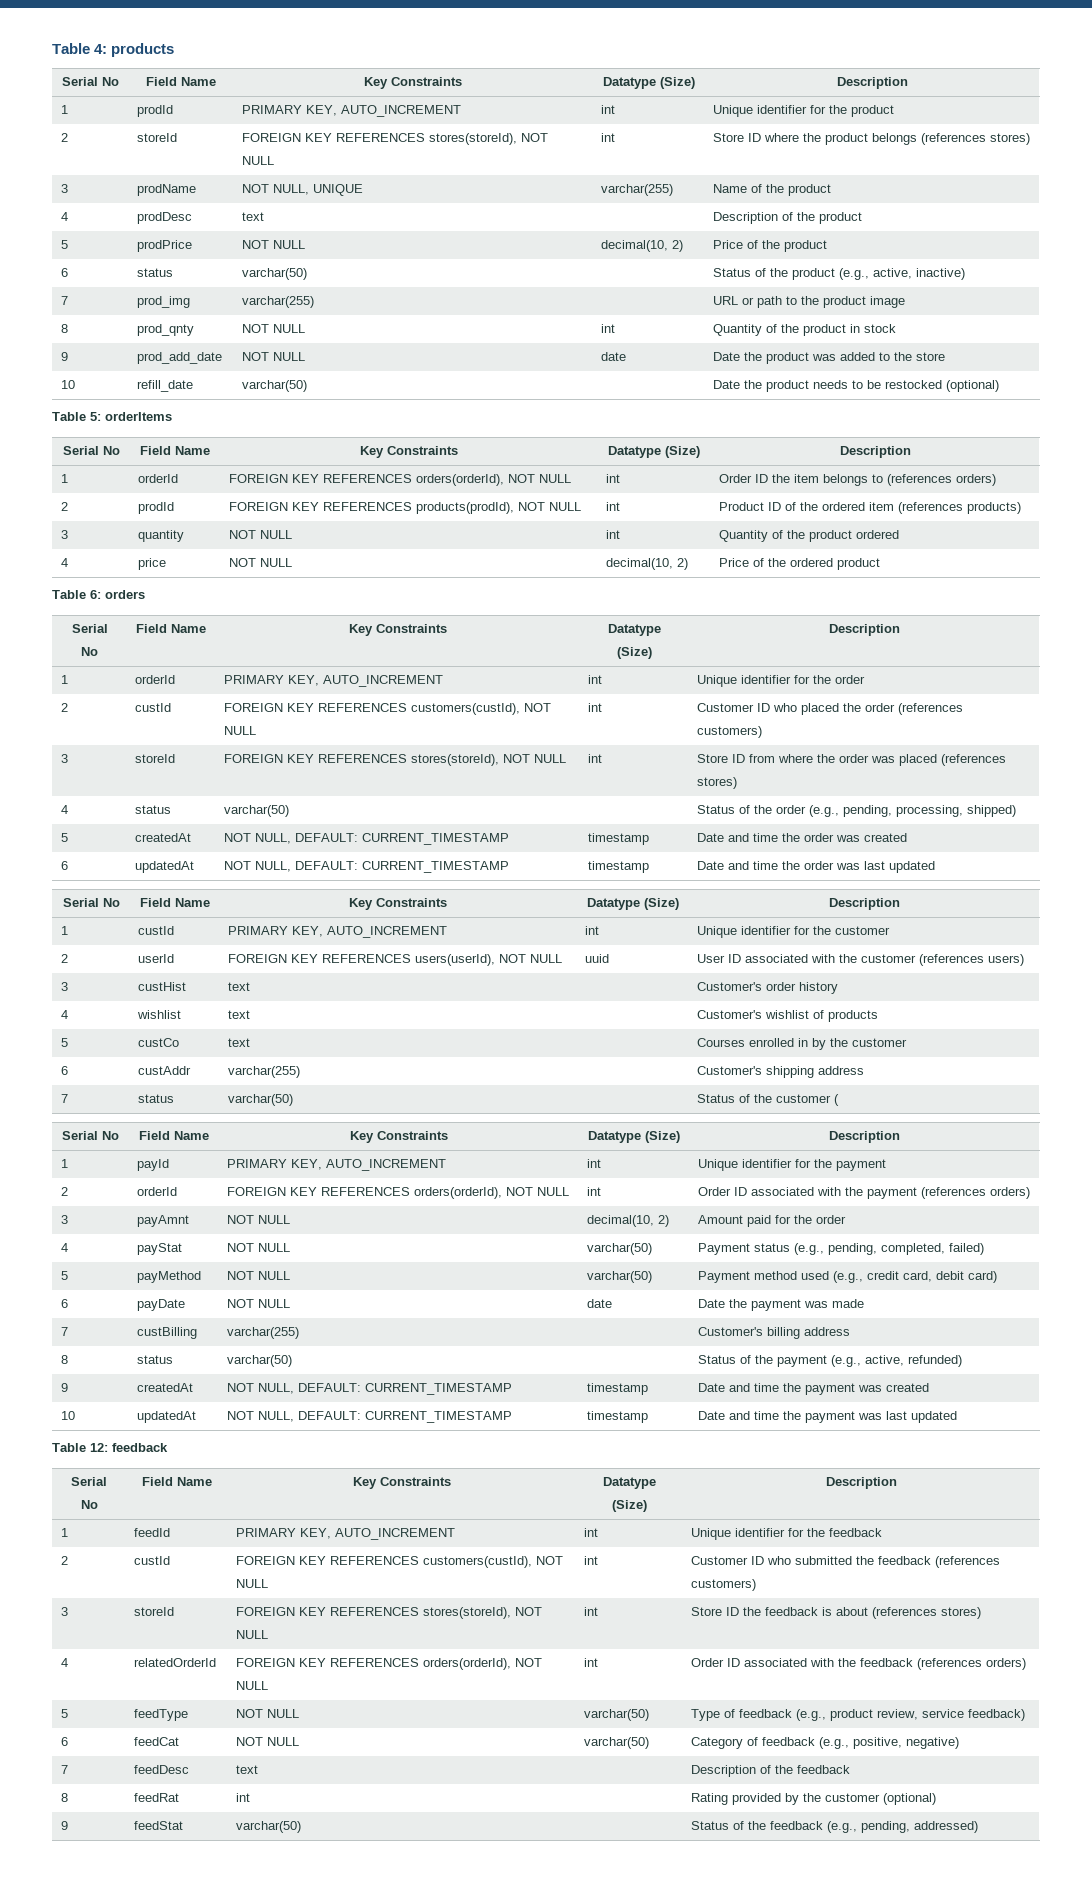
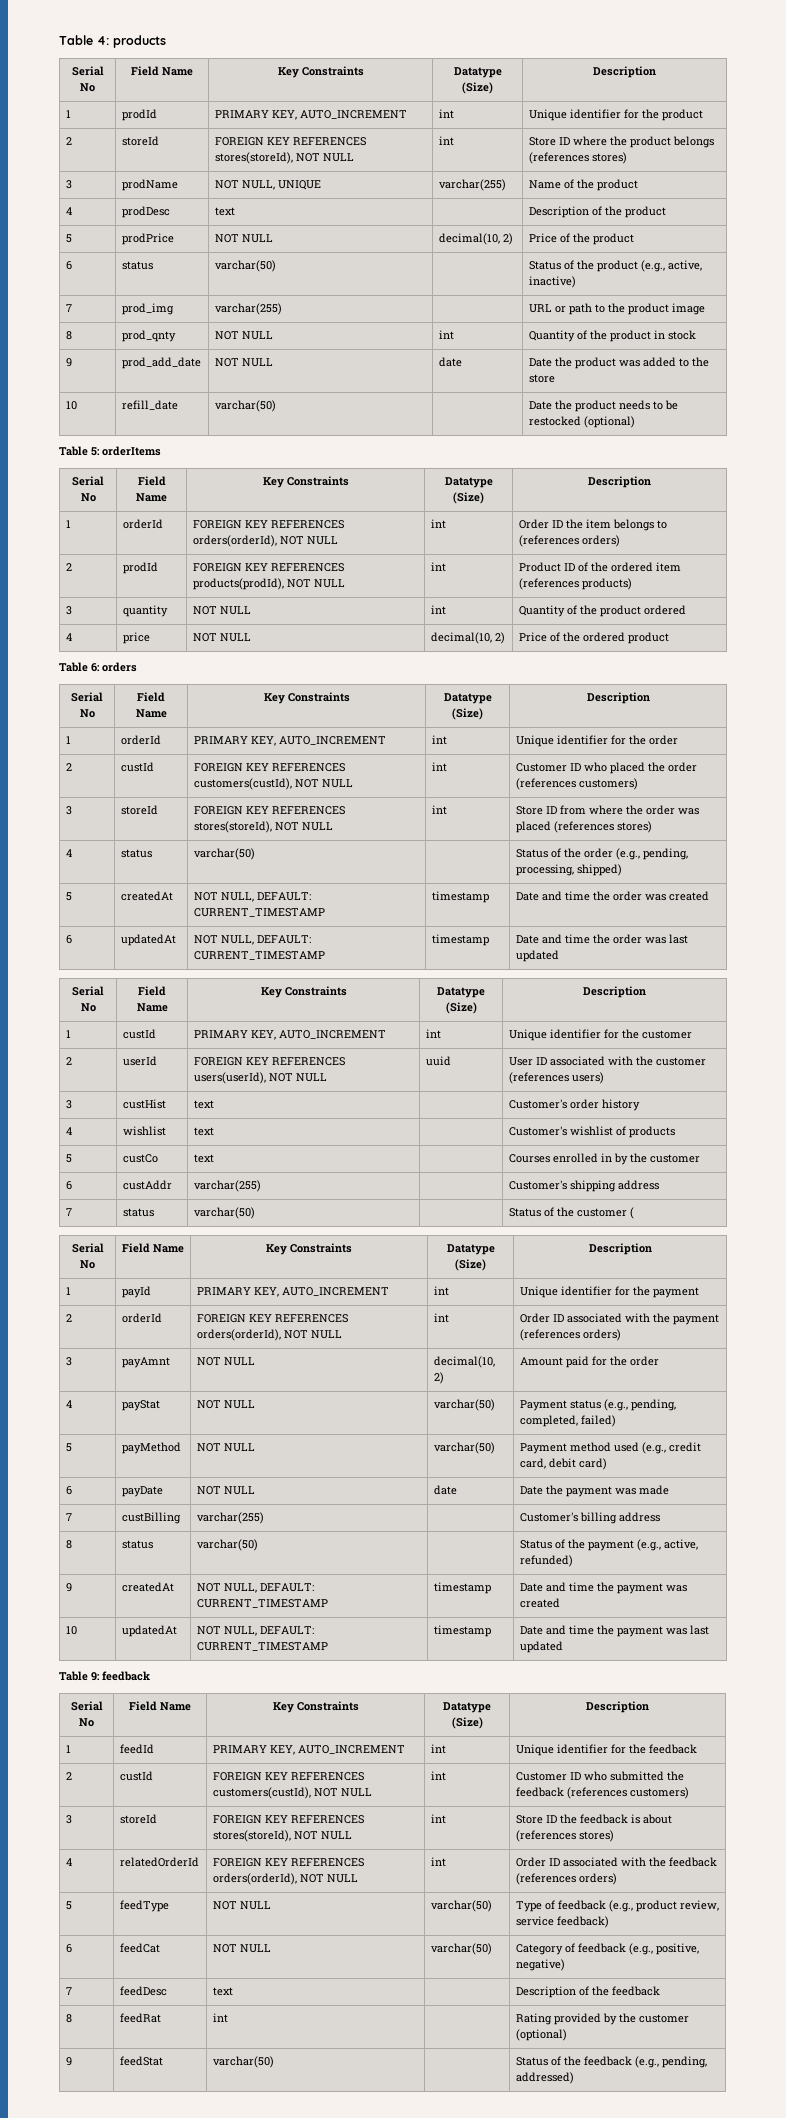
- Table 12: feedback
+ Table 9: feedback

